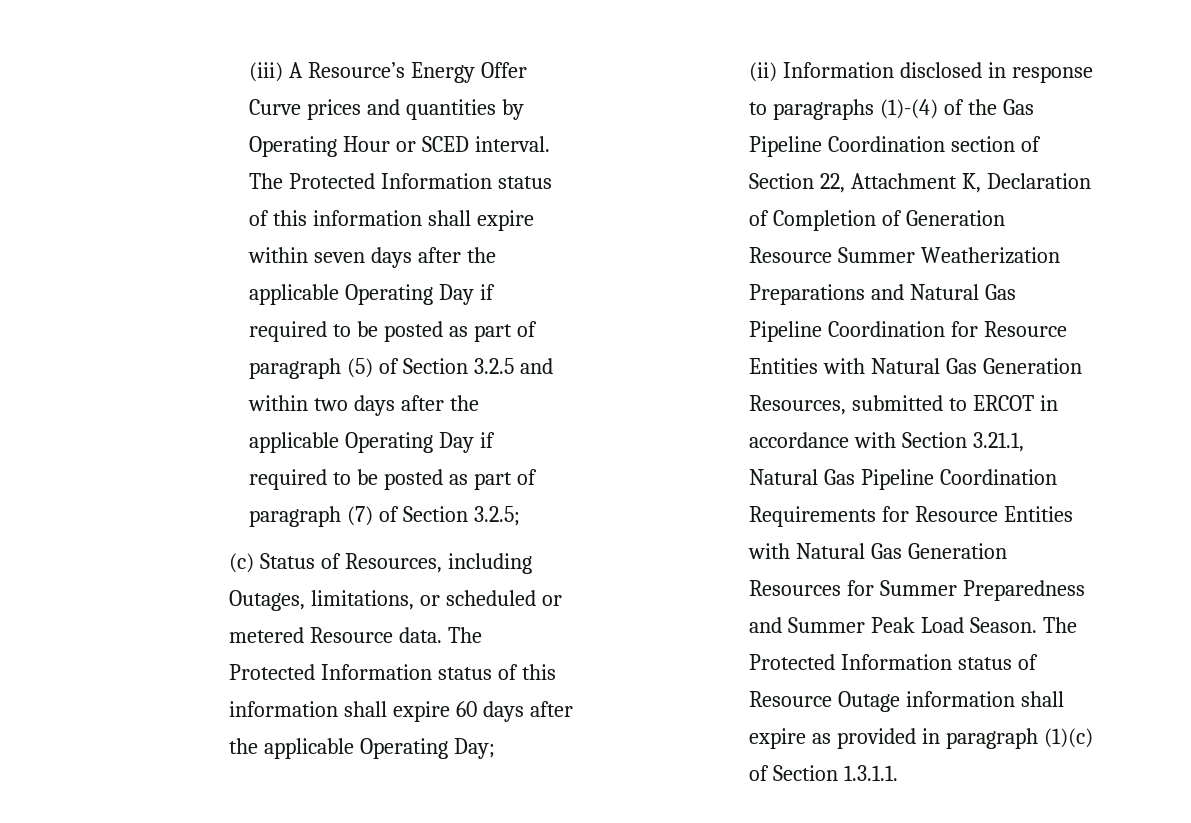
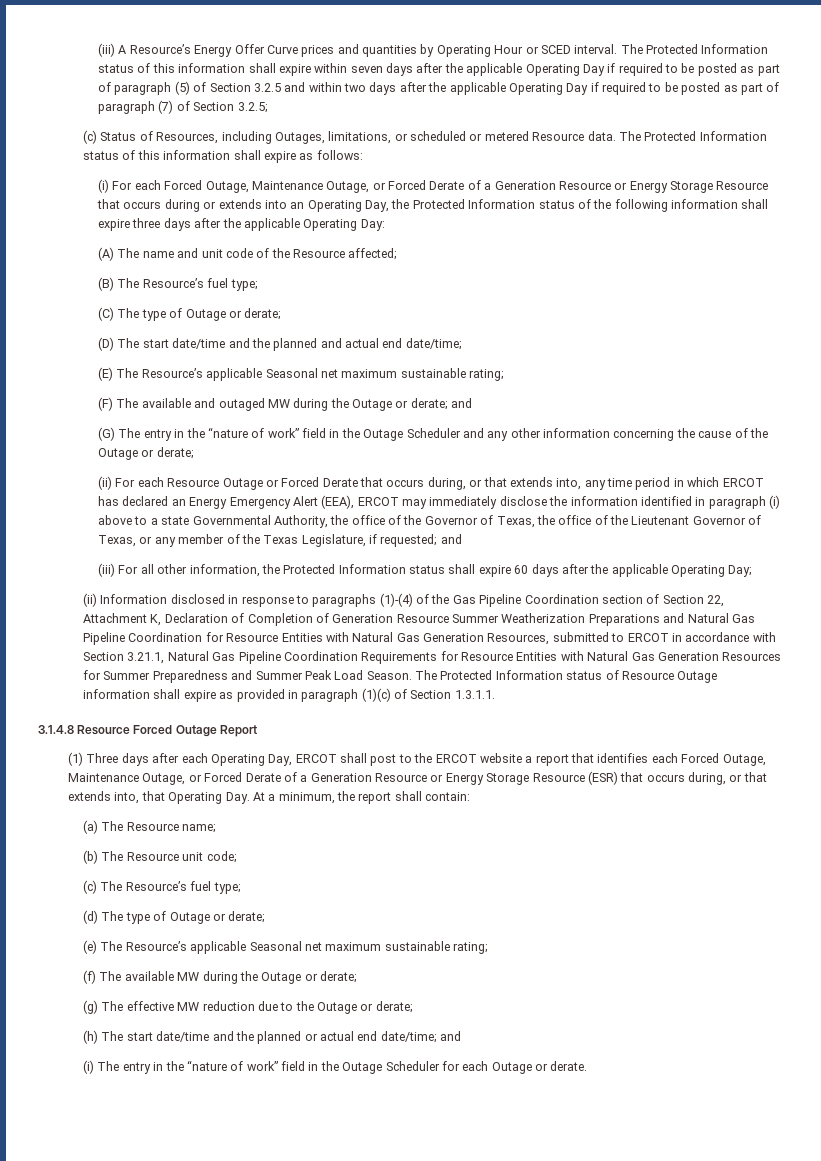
- The Protected Information status of this information shall expire 60 days after the applicable Operating Day;
+ The Protected Information status of this information shall expire as follows:
+ (i) For each Forced Outage, Maintenance Outage, or Forced Derate of a Generation Resource or Energy Storage Resource that occurs during or extends into an Operating Day, the Protected Information status of the following information shall expire three days after the applicable Operating Day:
+ (A) The name and unit code of the Resource affected;
+ (B) The Resource’s fuel type;
+ (C) The type of Outage or derate;
+ (D) The start date/time and the planned and actual end date/time;
+ (E) The Resource’s applicable Seasonal net maximum sustainable rating;
+ (F) The available and outaged MW during the Outage or derate; and
+ (G) The entry in the “nature of work” field in the Outage Scheduler and any other information concerning the cause of the Outage or derate;
+ (ii) For each Resource Outage or Forced Derate that occurs during, or that extends into, any time period in which ERCOT has declared an Energy Emergency Alert (EEA), ERCOT may immediately disclose the information identified in paragraph (i) above to a state Governmental Authority, the office of the Governor of Texas, the office of the Lieutenant Governor of Texas, or any member of the Texas Legislature, if requested; and
+ (iii) For all other information, the Protected Information status shall expire 60 days after the applicable Operating Day;
+ 3.1.4.8 Resource Forced Outage Report
+ (1) Three days after each Operating Day, ERCOT shall post to the ERCOT website a report that identifies each Forced Outage, Maintenance Outage, or Forced Derate of a Generation Resource or Energy Storage Resource (ESR) that occurs during, or that extends into, that Operating Day. At a minimum, the report shall contain:
+ (a) The Resource name;
+ (b) The Resource unit code;
+ (c) The Resource’s fuel type;
+ (d) The type of Outage or derate;
+ (e) The Resource’s applicable Seasonal net maximum sustainable rating;
+ (f) The available MW during the Outage or derate;
+ (g) The effective MW reduction due to the Outage or derate;
+ (h) The start date/time and the planned or actual end date/time; and
+ (i) The entry in the “nature of work” field in the Outage Scheduler for each Outage or derate.

